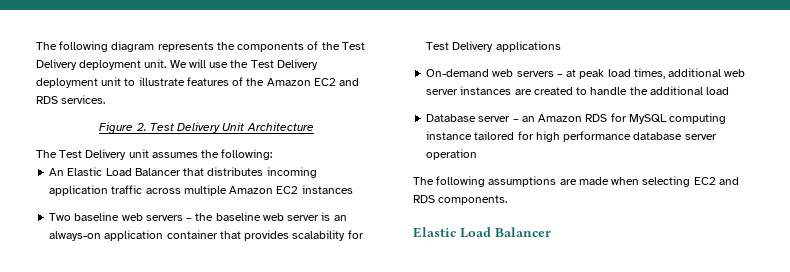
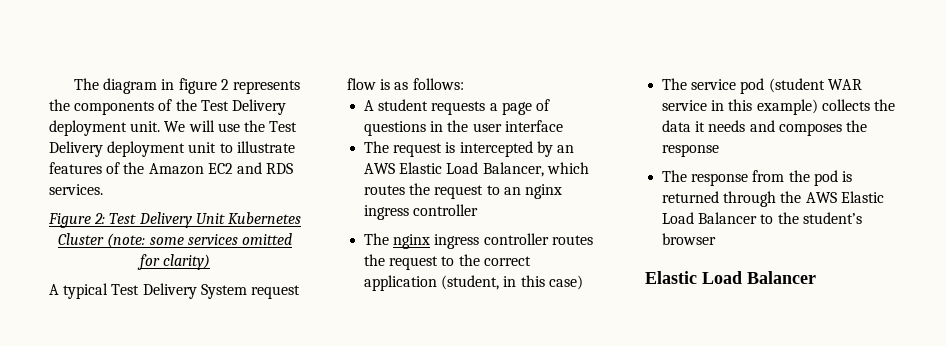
- The following diagram represents the components of the Test Delivery deployment unit.
+ The diagram in figure 2 represents the components of the Test Delivery deployment unit.
- Figure 2. Test Delivery Unit Architecture
- The Test Delivery unit assumes the following:
- An Elastic Load Balancer that distributes incoming application traffic across multiple Amazon EC2 instances
- Two baseline web servers – the baseline web server is an always-on application container that provides scalability for Test Delivery applications
- On-demand web servers – at peak load times, additional web server instances are created to handle the additional load
- Database server – an Amazon RDS for MySQL computing instance tailored for high performance database server operation
- The following assumptions are made when selecting EC2 and RDS components.
+ Figure 2: Test Delivery Unit Kubernetes Cluster (note: some services omitted for clarity)
+ A typical Test Delivery System request flow is as follows:
+ A student requests a page of questions in the user interface
+ The request is intercepted by an AWS Elastic Load Balancer, which routes the request to an nginx ingress controller
+ The nginx ingress controller routes the request to the correct application (student, in this case)
+ The service pod (student WAR service in this example) collects the data it needs and composes the response
+ The response from the pod is returned through the AWS Elastic Load Balancer to the student’s browser

